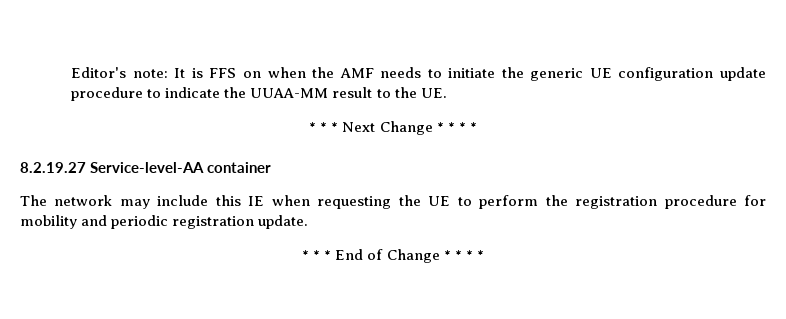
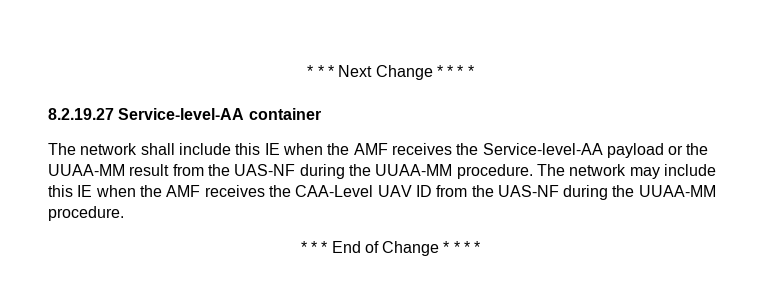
- Editor's note: It is FFS on when the AMF needs to initiate the generic UE configuration update procedure to indicate the UUAA-MM result to the UE.
- The network may include this IE when requesting the UE to perform the registration procedure for mobility and periodic registration update.
+ The network shall include this IE when the AMF receives the Service-level-AA payload or the UUAA-MM result from the UAS-NF during the UUAA-MM procedure. The network may include this IE when the AMF receives the CAA-Level UAV ID from the UAS-NF during the UUAA-MM procedure.

